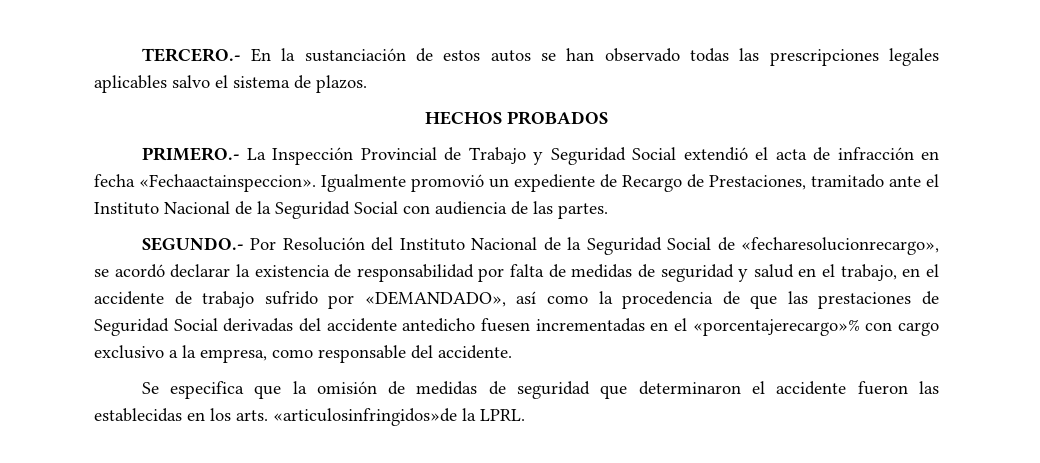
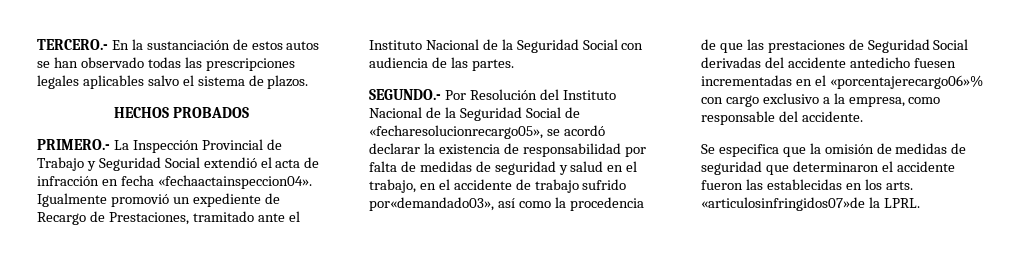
- PRIMERO.- La Inspección Provincial de Trabajo y Seguridad Social extendió el acta de infracción en fecha «Fechaactainspeccion».
+ PRIMERO.- La Inspección Provincial de Trabajo y Seguridad Social extendió el acta de infracción en fecha «fechaactainspeccion04».
- SEGUNDO.- Por Resolución del Instituto Nacional de la Seguridad Social de «fecharesolucionrecargo», se acordó declarar la existencia de responsabilidad por falta de medidas de seguridad y salud en el trabajo, en el accidente de trabajo sufrido por «DEMANDADO», así como la procedencia de que las prestaciones de Seguridad Social derivadas del accidente antedicho fuesen incrementadas en el «porcentajerecargo»% con cargo exclusivo a la empresa, como responsable del accidente.
+ SEGUNDO.- Por Resolución del Instituto Nacional de la Seguridad Social de «fecharesolucionrecargo05», se acordó declarar la existencia de responsabilidad por falta de medidas de seguridad y salud en el trabajo, en el accidente de trabajo sufrido por«demandado03», así como la procedencia de que las prestaciones de Seguridad Social derivadas del accidente antedicho fuesen incrementadas en el «porcentajerecargo06»% con cargo exclusivo a la empresa, como responsable del accidente.
- Se especifica que la omisión de medidas de seguridad que determinaron el accidente fueron las establecidas en los arts. «articulosinfringidos»de la LPRL.
+ Se especifica que la omisión de medidas de seguridad que determinaron el accidente fueron las establecidas en los arts. «articulosinfringidos07»de la LPRL.

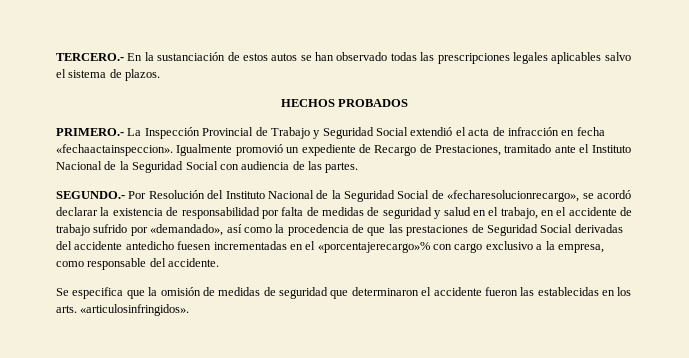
- PRIMERO.- La Inspección Provincial de Trabajo y Seguridad Social extendió el acta de infracción en fecha «fechaactainspeccion04».
+ PRIMERO.- La Inspección Provincial de Trabajo y Seguridad Social extendió el acta de infracción en fecha «fechaactainspeccion».
- SEGUNDO.- Por Resolución del Instituto Nacional de la Seguridad Social de «fecharesolucionrecargo05», se acordó declarar la existencia de responsabilidad por falta de medidas de seguridad y salud en el trabajo, en el accidente de trabajo sufrido por«demandado03», así como la procedencia de que las prestaciones de Seguridad Social derivadas del accidente antedicho fuesen incrementadas en el «porcentajerecargo06»% con cargo exclusivo a la empresa, como responsable del accidente.
+ SEGUNDO.- Por Resolución del Instituto Nacional de la Seguridad Social de «fecharesolucionrecargo», se acordó declarar la existencia de responsabilidad por falta de medidas de seguridad y salud en el trabajo, en el accidente de trabajo sufrido por «demandado», así como la procedencia de que las prestaciones de Seguridad Social derivadas del accidente antedicho fuesen incrementadas en el «porcentajerecargo»% con cargo exclusivo a la empresa, como responsable del accidente.
- Se especifica que la omisión de medidas de seguridad que determinaron el accidente fueron las establecidas en los arts. «articulosinfringidos07»de la LPRL.
+ Se especifica que la omisión de medidas de seguridad que determinaron el accidente fueron las establecidas en los arts. «articulosinfringidos».

